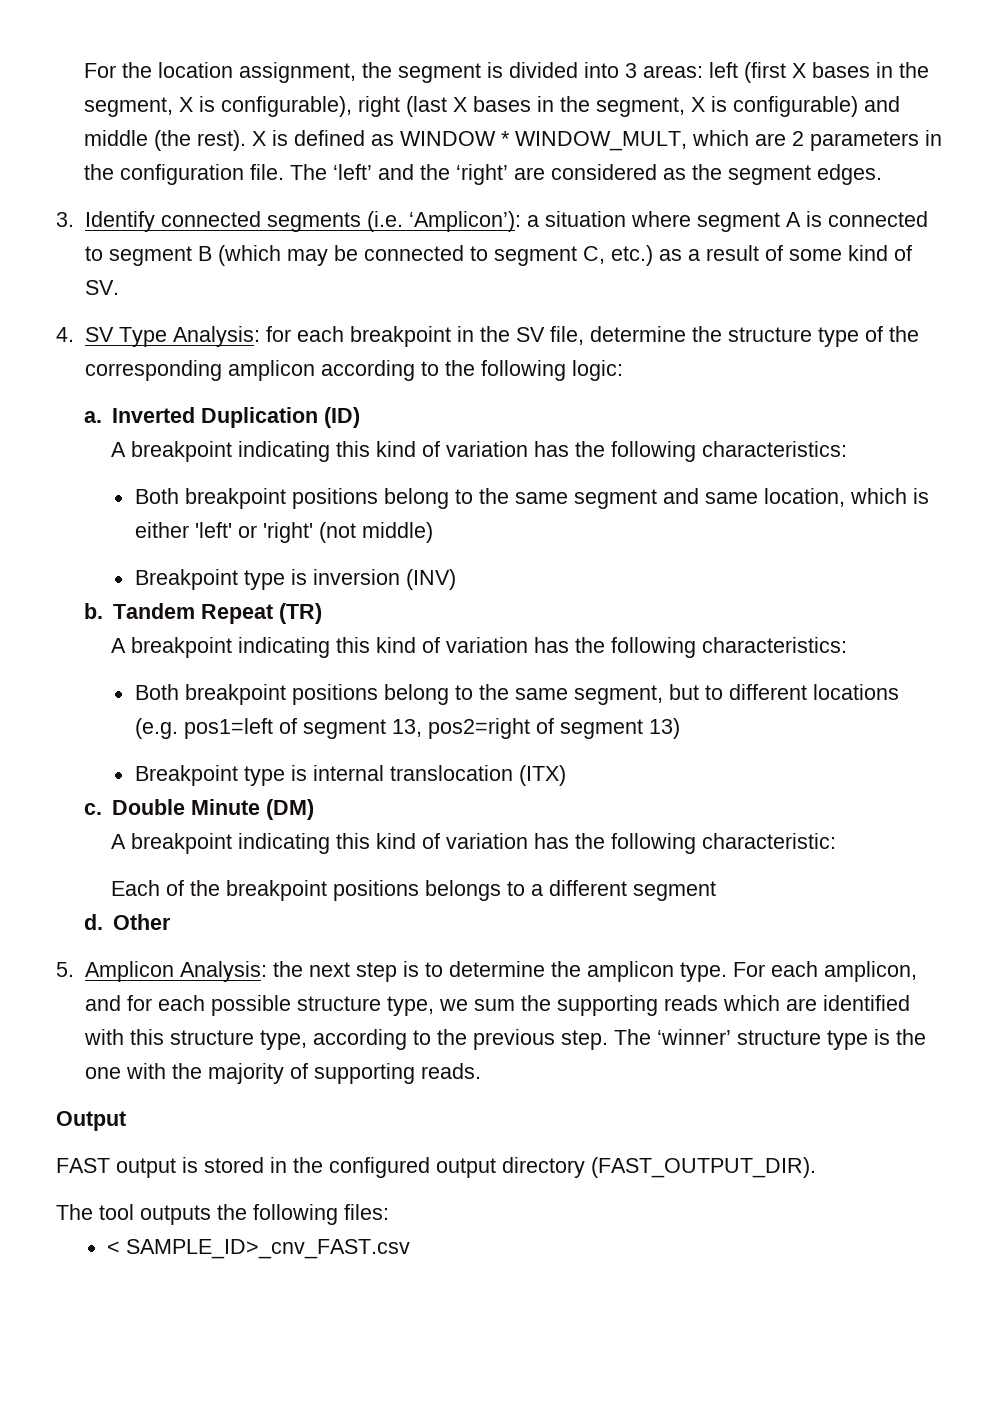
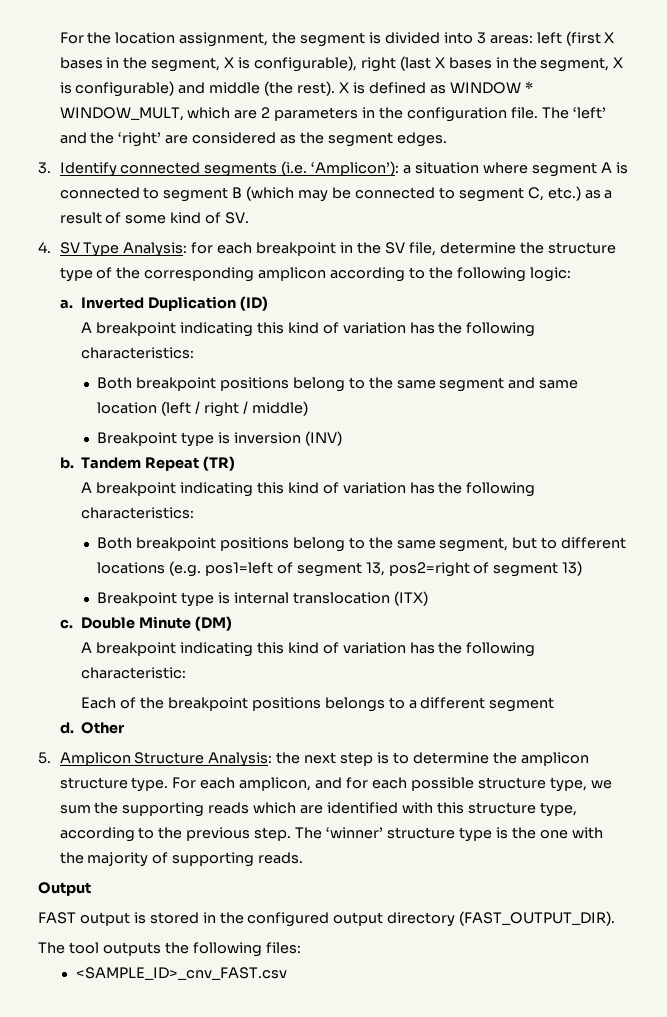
- Both breakpoint positions belong to the same segment and same location, which is either 'left' or 'right' (not middle)
+ Both breakpoint positions belong to the same segment and same location (left / right / middle)
- 5. Amplicon Analysis: the next step is to determine the amplicon type.
+ 5. Amplicon Structure Analysis: the next step is to determine the amplicon structure type.
- < SAMPLE_ID>_cnv_FAST.csv
+ <SAMPLE_ID>_cnv_FAST.csv

